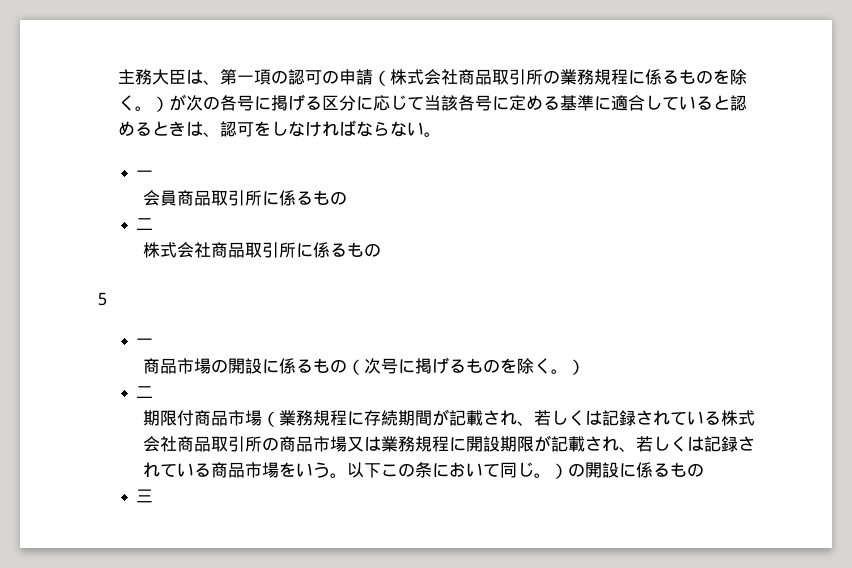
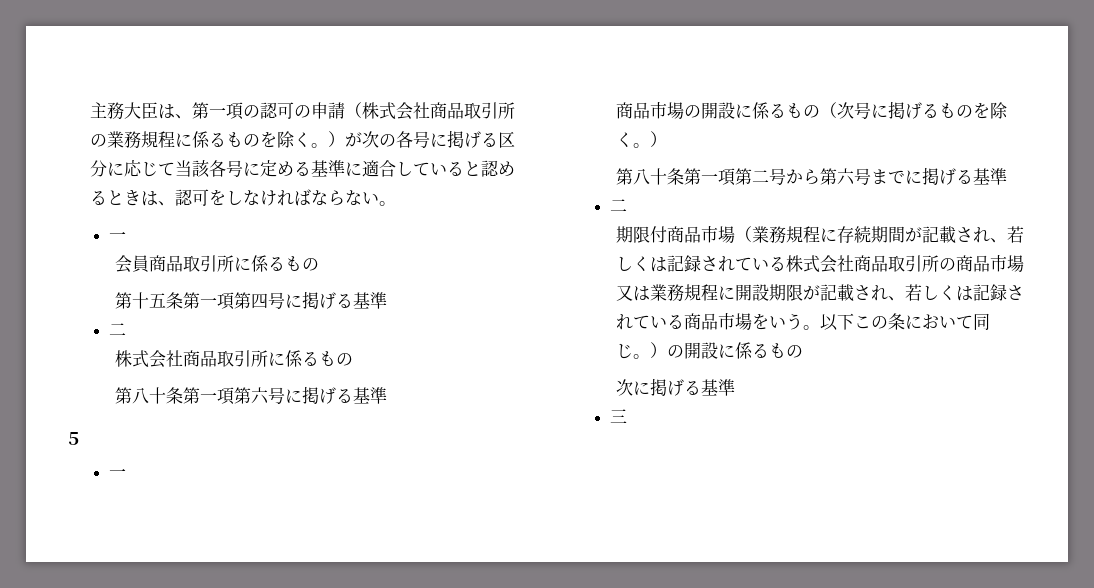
+ 第十五条第一項第四号に掲げる基準
+ 第八十条第一項第六号に掲げる基準
+ 第八十条第一項第二号から第六号までに掲げる基準
+ 次に掲げる基準

